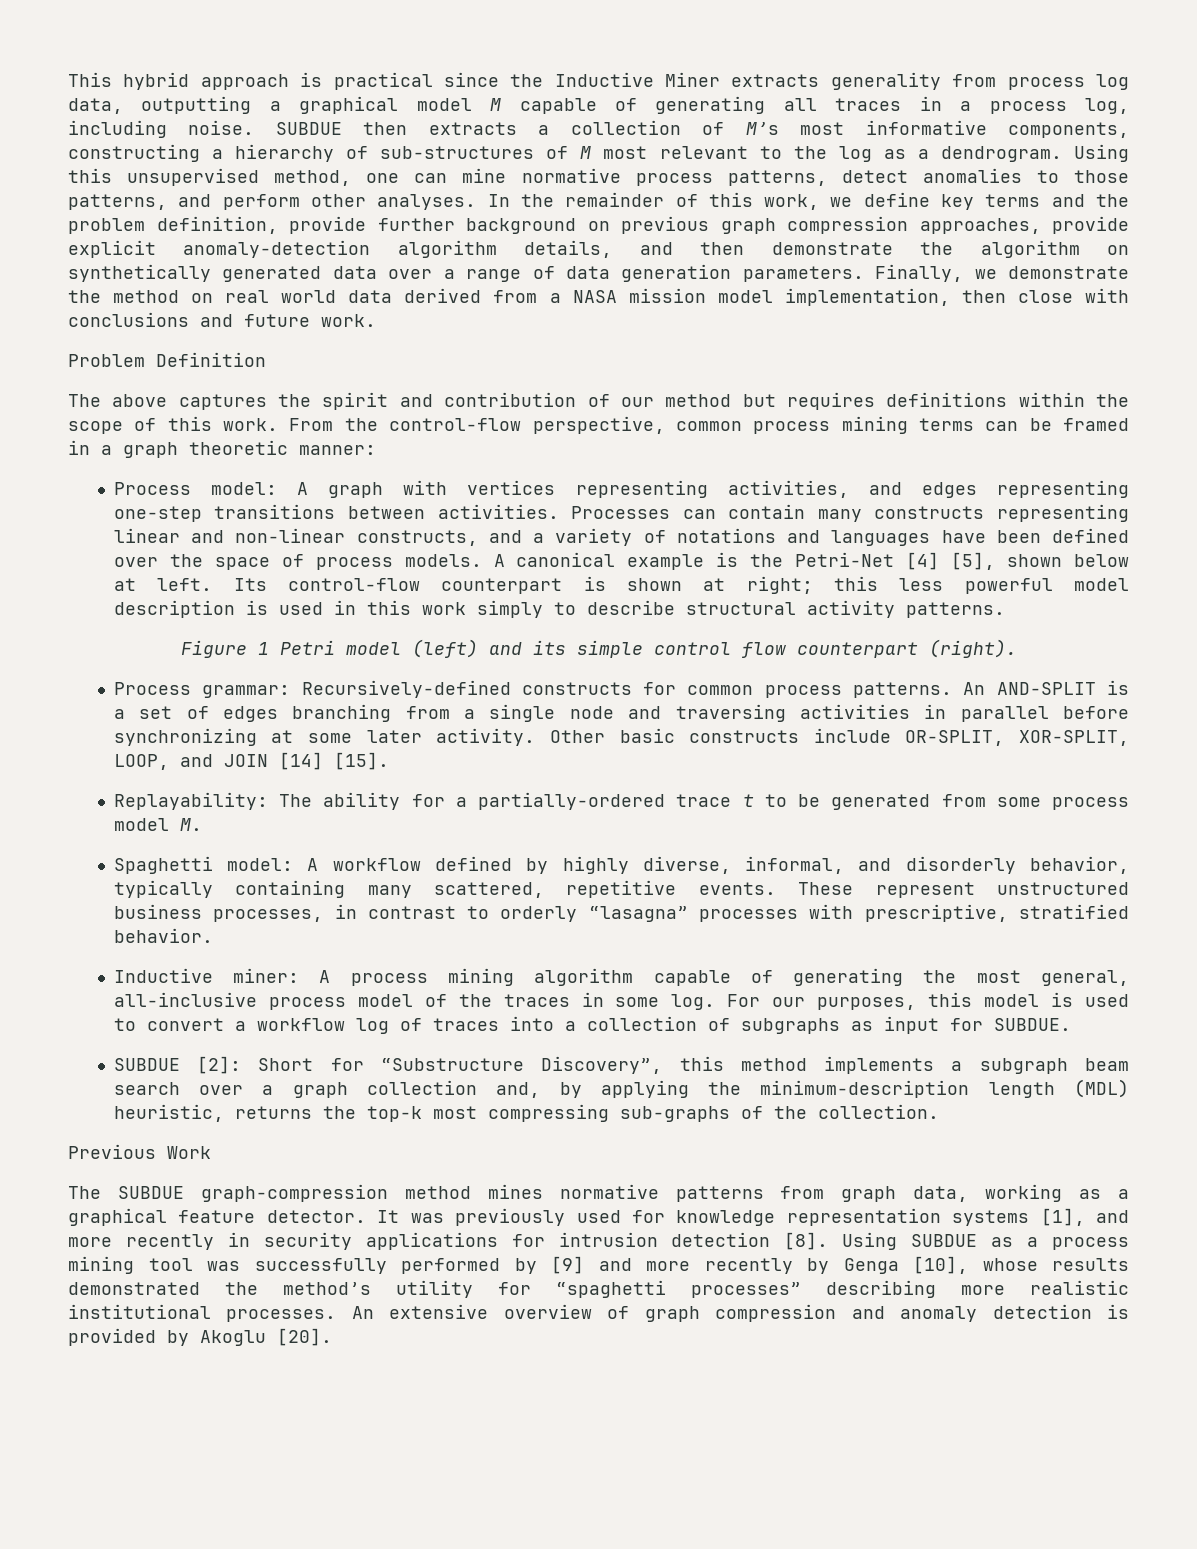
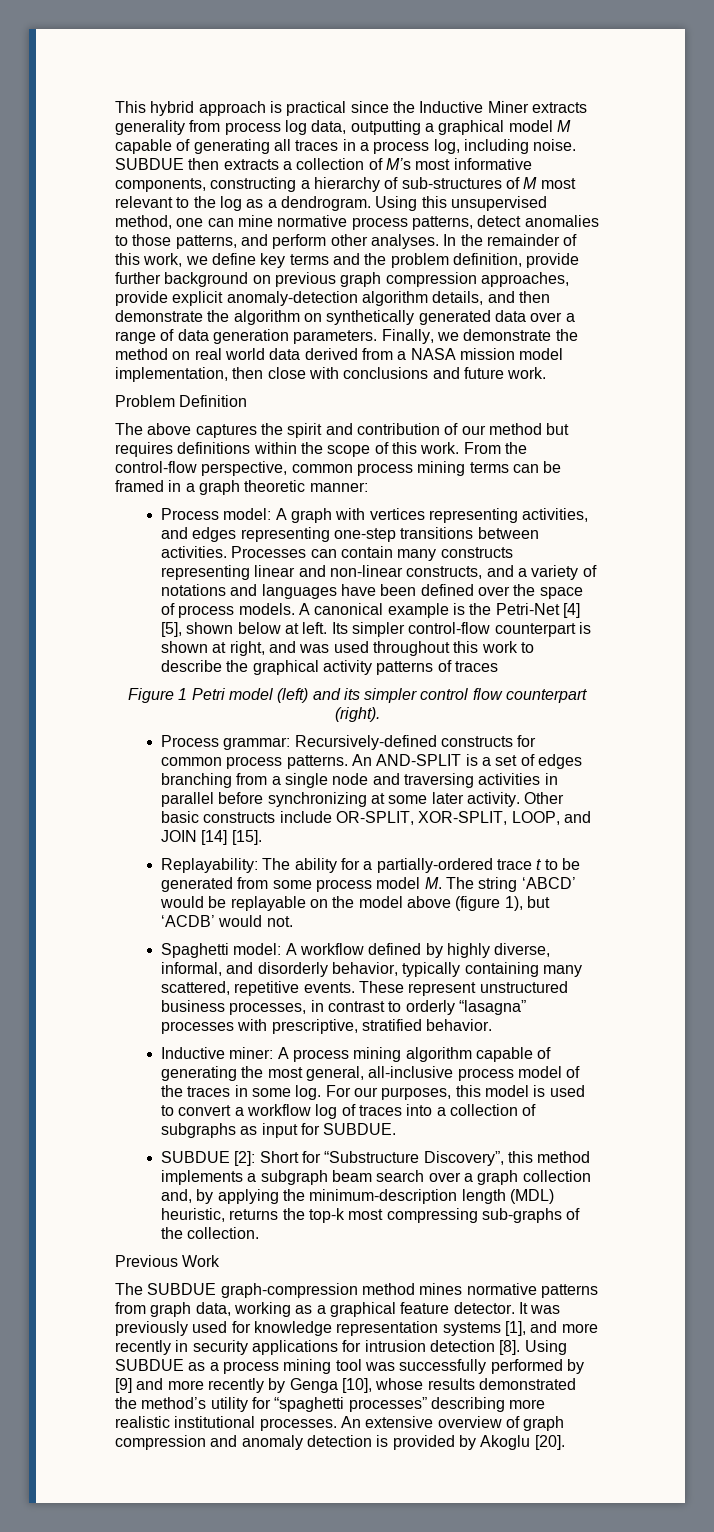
- Its control-flow counterpart is shown at right; this less powerful model description is used in this work simply to describe structural activity patterns.
+ Its simpler control-flow counterpart is shown at right, and was used throughout this work to describe the graphical activity patterns of traces
- Figure 1 Petri model (left) and its simple control flow counterpart (right).
+ Figure 1 Petri model (left) and its simpler control flow counterpart (right).
- Replayability: The ability for a partially-ordered trace t to be generated from some process model M.
+ Replayability: The ability for a partially-ordered trace t to be generated from some process model M. The string ‘ABCD’ would be replayable on the model above (figure 1), but ‘ACDB’ would not.

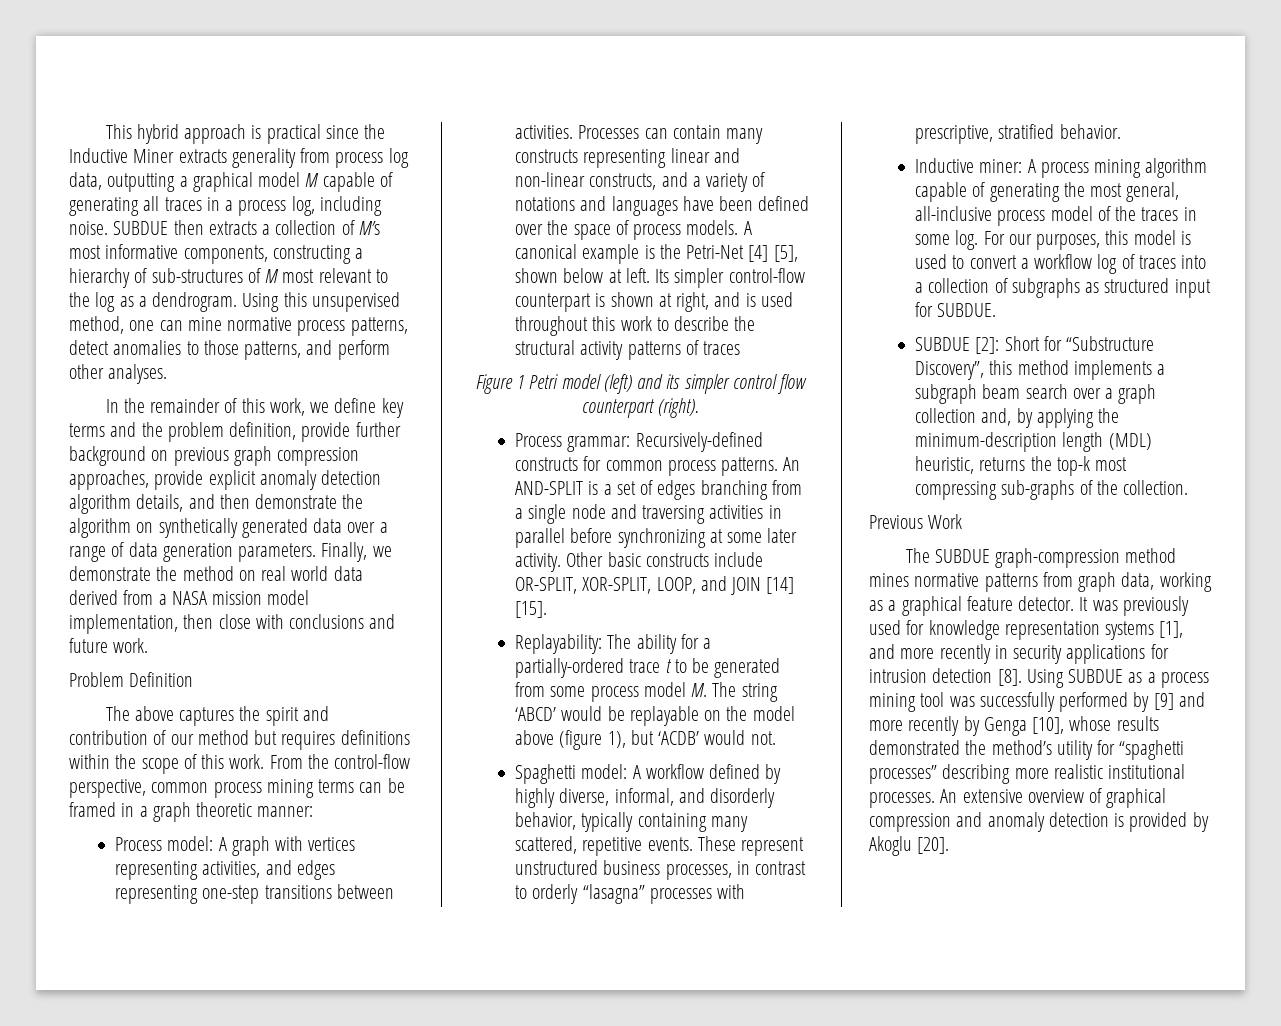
- Using this unsupervised method, one can mine normative process patterns, detect anomalies to those patterns, and perform other analyses. In the remainder of this work, we define key terms and the problem definition, provide further background on previous graph compression approaches, provide explicit anomaly-detection algorithm details, and then demonstrate the algorithm on synthetically generated data over a range of data generation parameters.
+ Using this unsupervised method, one can mine normative process patterns, detect anomalies to those patterns, and perform other analyses.
+ In the remainder of this work, we define key terms and the problem definition, provide further background on previous graph compression approaches, provide explicit anomaly detection algorithm details, and then demonstrate the algorithm on synthetically generated data over a range of data generation parameters.
- Its simpler control-flow counterpart is shown at right, and was used throughout this work to describe the graphical activity patterns of traces
+ Its simpler control-flow counterpart is shown at right, and is used throughout this work to describe the structural activity patterns of traces
- For our purposes, this model is used to convert a workflow log of traces into a collection of subgraphs as input for SUBDUE.
+ For our purposes, this model is used to convert a workflow log of traces into a collection of subgraphs as structured input for SUBDUE.
- An extensive overview of graph compression and anomaly detection is provided by Akoglu [20].
+ An extensive overview of graphical compression and anomaly detection is provided by Akoglu [20].

